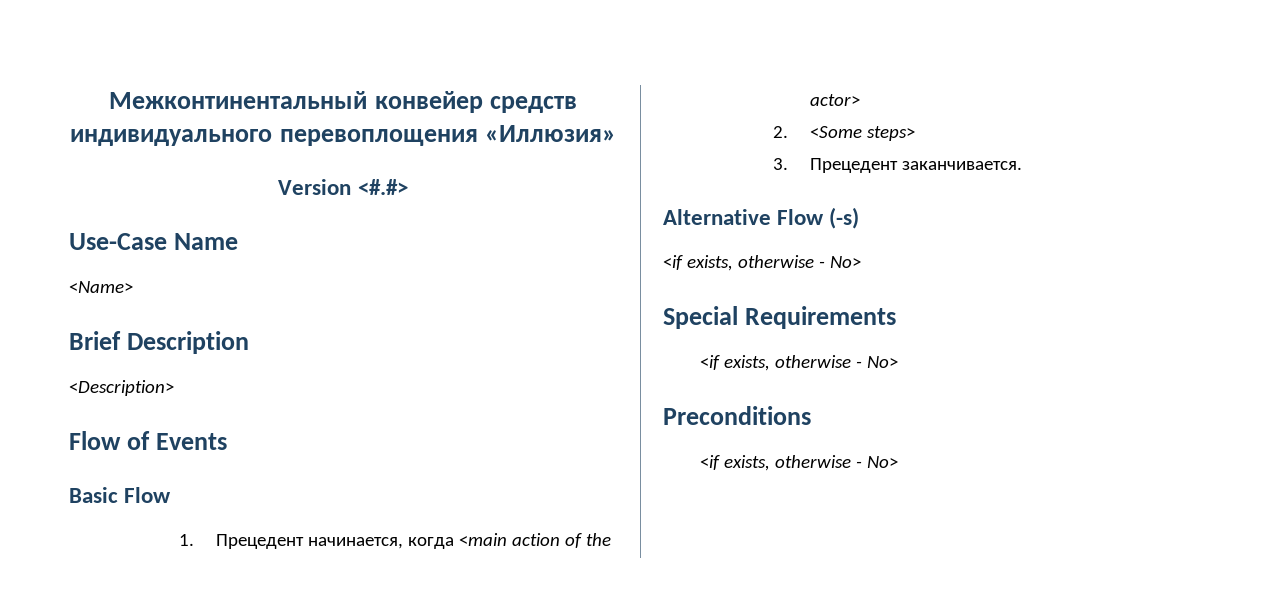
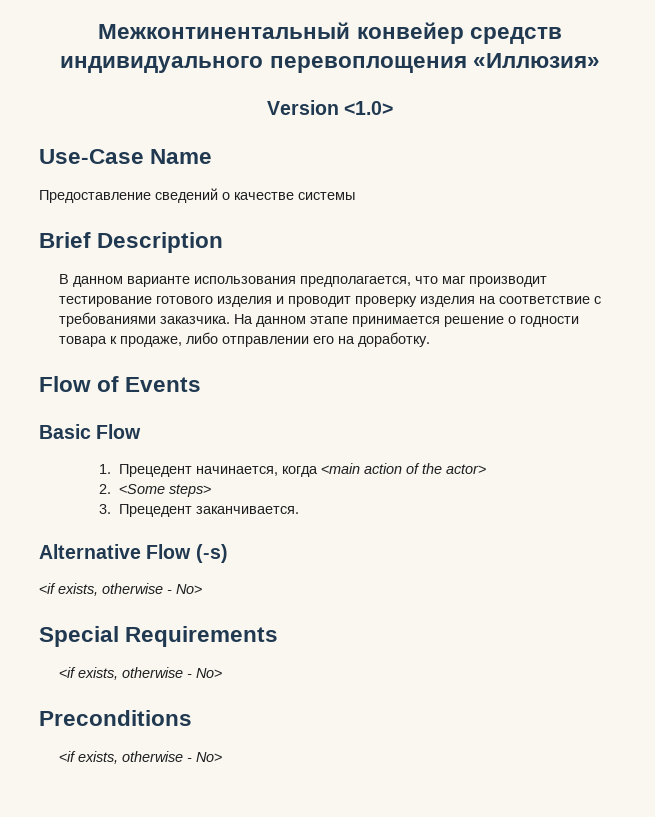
- Version <#.#>
+ Version <1.0>
- <Name>
+ Предоставление сведений о качестве системы
  Brief Description
- <Description>
+ В данном варианте использования предполагается, что маг производит тестирование готового изделия и проводит проверку изделия на соответствие с требованиями заказчика. На данном этапе принимается решение о годности товара к продаже, либо отправлении его на доработку.

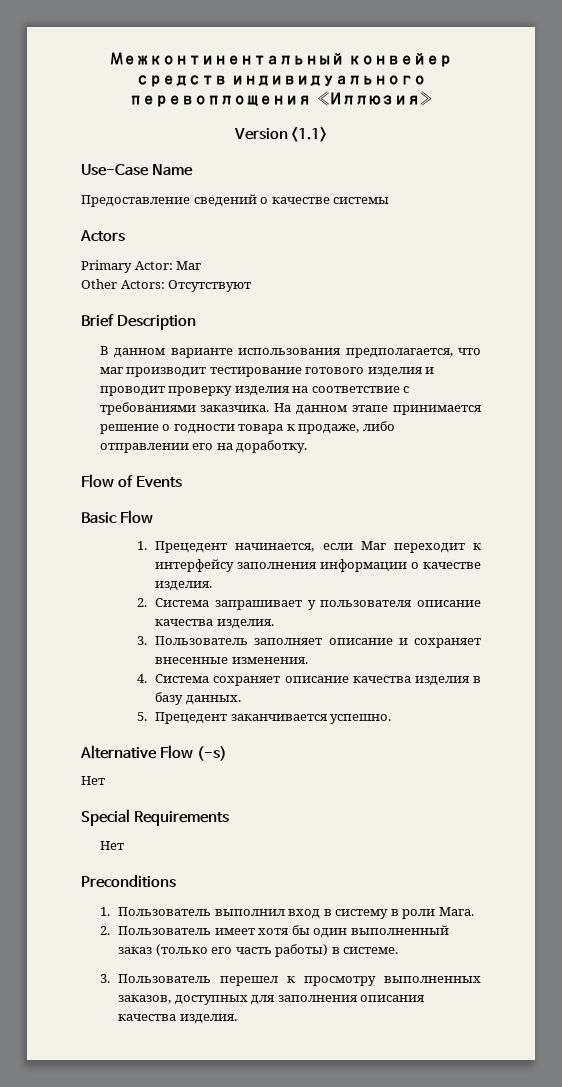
- Version <1.0>
+ Version <1.1>
+ Actors
+ Primary Actor: Маг
+ Other Actors: Отсутствуют
- 1. Прецедент начинается, когда <main action of the actor>
- 2. <Some steps>
- 3. Прецедент заканчивается.
+ 1. Прецедент начинается, если Маг переходит к интерфейсу заполнения информации о качестве изделия.
+ 2. Система запрашивает у пользователя описание качества изделия.
+ 3. Пользователь заполняет описание и сохраняет внесенные изменения.
+ 4. Система сохраняет описание качества изделия в базу данных.
+ 5. Прецедент заканчивается успешно.
  Alternative Flow (-s)
- <if exists, otherwise - No>
+ Нет
  Special Requirements
- <if exists, otherwise - No>
+ Нет
  Preconditions
- <if exists, otherwise - No>
+ 1. Пользователь выполнил вход в систему в роли Мага.
+ 2. Пользователь имеет хотя бы один выполненный заказ (только его часть работы) в системе.
+ 3. Пользователь перешел к просмотру выполненных заказов, доступных для заполнения описания качества изделия.

